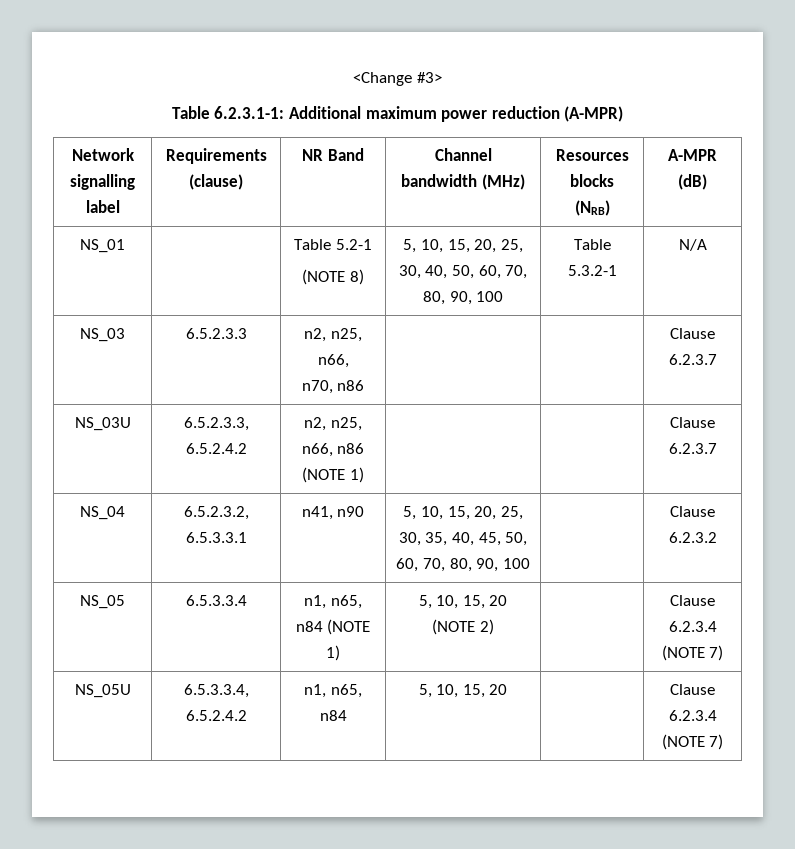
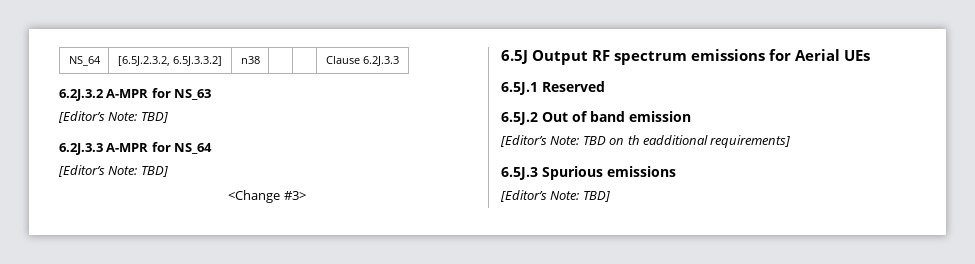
+ NS_64 | [6.5J.2.3.2, 6.5J.3.3.2] | n38 | | | Clause 6.2J.3.3
+ 6.2J.3.2 A-MPR for NS_63
+ [Editor’s Note: TBD]
+ 6.2J.3.3 A-MPR for NS_64
+ [Editor’s Note: TBD]
  <Change #3>
- Table 6.2.3.1-1: Additional maximum power reduction (A-MPR)
- Network signalling label | Requirements (clause) | NR Band | Channel bandwidth (MHz) | Resources blocks (NRB) | A-MPR (dB)
- NS_01 | | Table 5.2-1
- (NOTE 8) | 5, 10, 15, 20, 25, 30, 40, 50, 60, 70, 80, 90, 100 | Table 5.3.2-1 | N/A
- NS_03 | 6.5.2.3.3 | n2, n25, n66,
- n70, n86 | | | Clause 6.2.3.7
- NS_03U | 6.5.2.3.3, 6.5.2.4.2 | n2, n25, n66, n86 (NOTE 1) | | | Clause 6.2.3.7
- NS_04 | 6.5.2.3.2, 6.5.3.3.1 | n41, n90 | 5, 10, 15, 20, 25, 30, 35, 40, 45, 50, 60, 70, 80, 90, 100 | | Clause 6.2.3.2
- NS_05 | 6.5.3.3.4 | n1, n65, n84 (NOTE 1) | 5, 10, 15, 20 (NOTE 2) | | Clause 6.2.3.4 (NOTE 7)
- NS_05U | 6.5.3.3.4, 6.5.2.4.2 | n1, n65, n84 | 5, 10, 15, 20 | | Clause 6.2.3.4 (NOTE 7)
+ 6.5J Output RF spectrum emissions for Aerial UEs
+ 6.5J.1 Reserved
+ 6.5J.2 Out of band emission
+ [Editor’s Note: TBD on th eadditional requirements]
+ 6.5J.3 Spurious emissions
+ [Editor’s Note: TBD]

